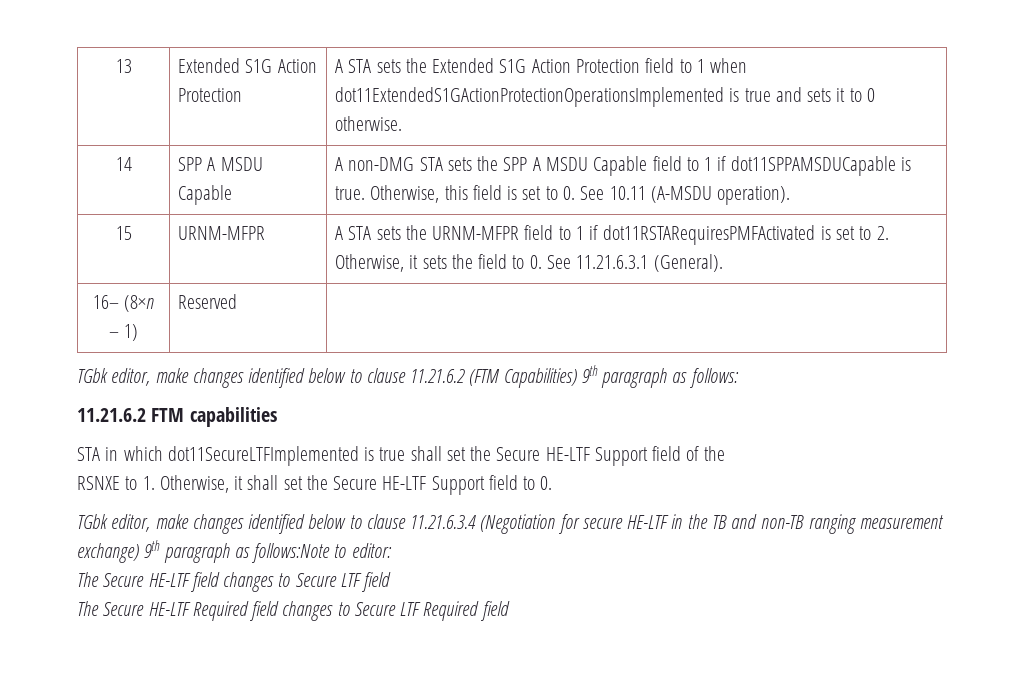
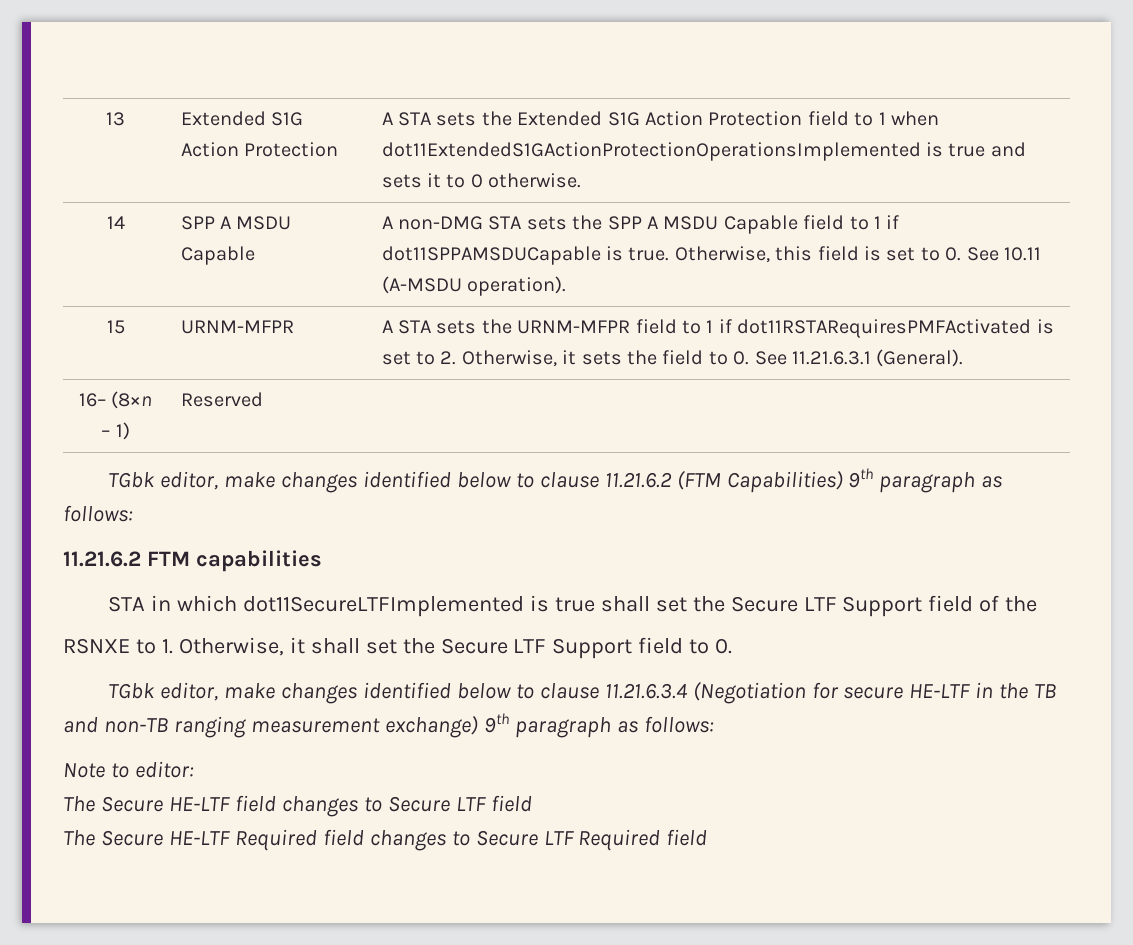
- STA in which dot11SecureLTFImplemented is true shall set the Secure HE-LTF Support field of the
+ STA in which dot11SecureLTFImplemented is true shall set the Secure LTF Support field of the
- RSNXE to 1. Otherwise, it shall set the Secure HE-LTF Support field to 0.
+ RSNXE to 1. Otherwise, it shall set the Secure LTF Support field to 0.
- TGbk editor, make changes identified below to clause 11.21.6.3.4 (Negotiation for secure HE-LTF in the TB and non-TB ranging measurement exchange) 9th paragraph as follows:Note to editor:
+ TGbk editor, make changes identified below to clause 11.21.6.3.4 (Negotiation for secure HE-LTF in the TB and non-TB ranging measurement exchange) 9th paragraph as follows:
+ Note to editor:

